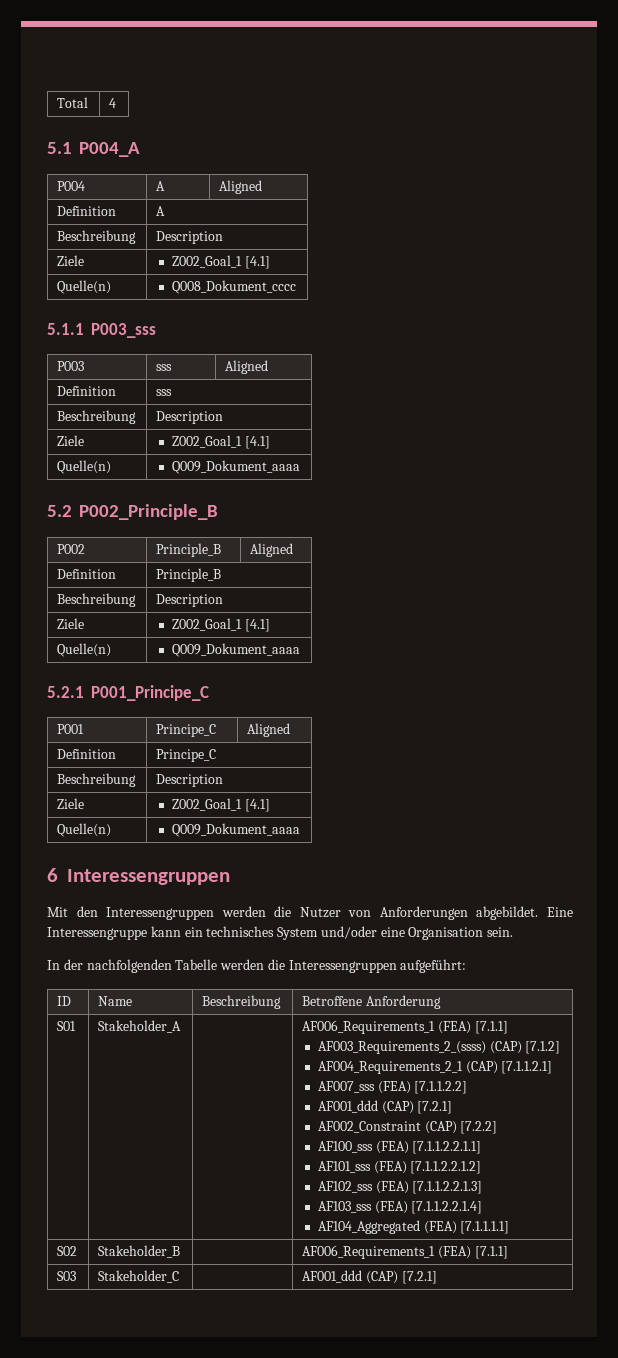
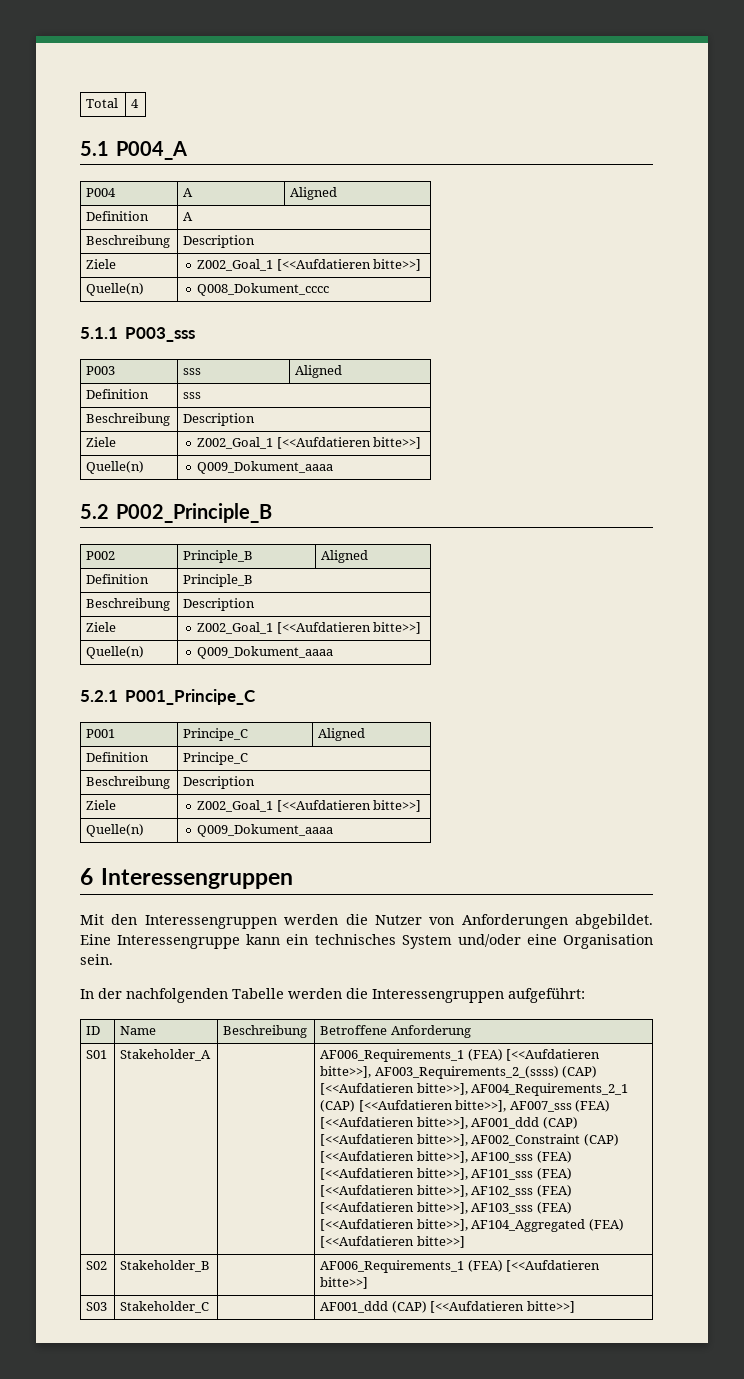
  Definition | A
  Beschreibung | Description
- Ziele | Z002_Goal_1 [4.1]
+ Ziele | Z002_Goal_1 [<<Aufdatieren bitte>>]
  Definition | sss
  Beschreibung | Description
- Ziele | Z002_Goal_1 [4.1]
+ Ziele | Z002_Goal_1 [<<Aufdatieren bitte>>]
  Definition | Principle_B
  Beschreibung | Description
- Ziele | Z002_Goal_1 [4.1]
+ Ziele | Z002_Goal_1 [<<Aufdatieren bitte>>]
  Definition | Principe_C
  Beschreibung | Description
- Ziele | Z002_Goal_1 [4.1]
+ Ziele | Z002_Goal_1 [<<Aufdatieren bitte>>]
- Stakeholder_A | | AF006_Requirements_1 (FEA) [7.1.1]
- AF003_Requirements_2_(ssss) (CAP) [7.1.2]
- AF004_Requirements_2_1 (CAP) [7.1.1.2.1]
- AF007_sss (FEA) [7.1.1.2.2]
- AF001_ddd (CAP) [7.2.1]
- AF002_Constraint (CAP) [7.2.2]
- AF100_sss (FEA) [7.1.1.2.2.1.1]
- AF101_sss (FEA) [7.1.1.2.2.1.2]
- AF102_sss (FEA) [7.1.1.2.2.1.3]
- AF103_sss (FEA) [7.1.1.2.2.1.4]
- AF104_Aggregated (FEA) [7.1.1.1.1]
+ Stakeholder_A | | AF006_Requirements_1 (FEA) [<<Aufdatieren bitte>>], AF003_Requirements_2_(ssss) (CAP) [<<Aufdatieren bitte>>], AF004_Requirements_2_1 (CAP) [<<Aufdatieren bitte>>], AF007_sss (FEA) [<<Aufdatieren bitte>>], AF001_ddd (CAP) [<<Aufdatieren bitte>>], AF002_Constraint (CAP) [<<Aufdatieren bitte>>], AF100_sss (FEA) [<<Aufdatieren bitte>>], AF101_sss (FEA) [<<Aufdatieren bitte>>], AF102_sss (FEA) [<<Aufdatieren bitte>>], AF103_sss (FEA) [<<Aufdatieren bitte>>], AF104_Aggregated (FEA) [<<Aufdatieren bitte>>]
- S02 | Stakeholder_B | | AF006_Requirements_1 (FEA) [7.1.1]
+ S02 | Stakeholder_B | | AF006_Requirements_1 (FEA) [<<Aufdatieren bitte>>]
- S03 | Stakeholder_C | | AF001_ddd (CAP) [7.2.1]
+ S03 | Stakeholder_C | | AF001_ddd (CAP) [<<Aufdatieren bitte>>]

